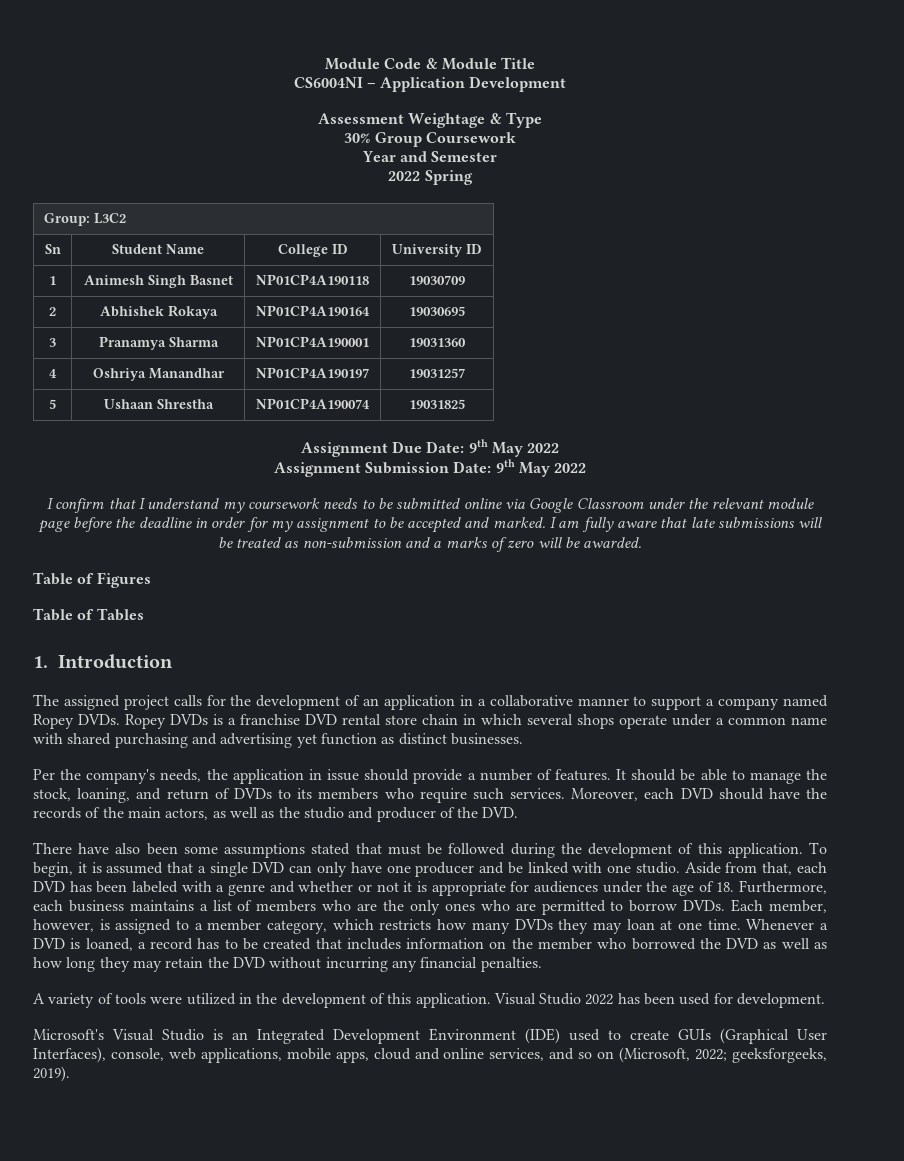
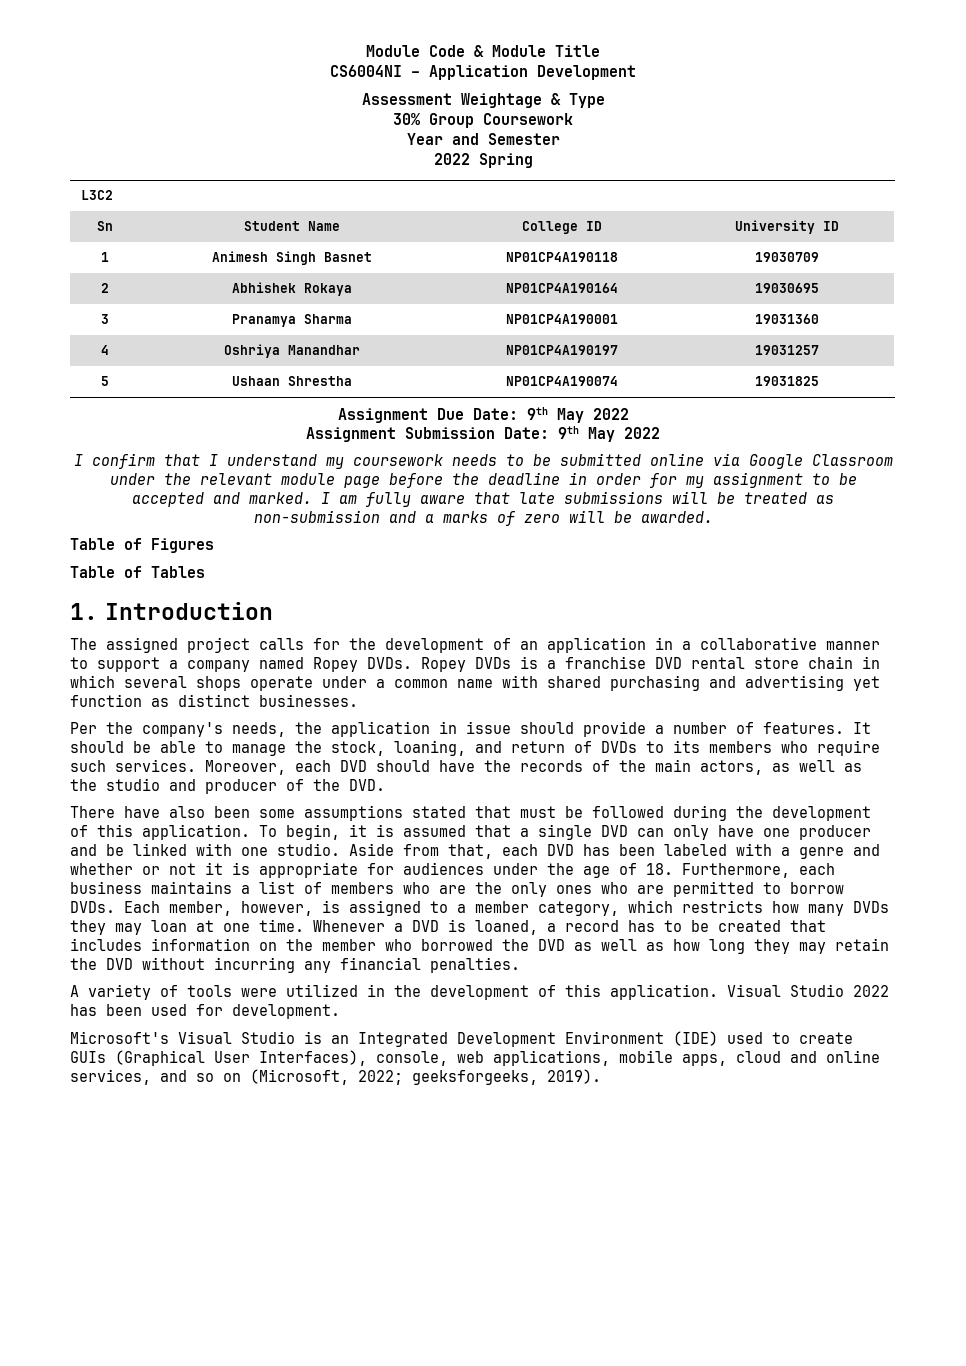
- Group: L3C2
+ L3C2

